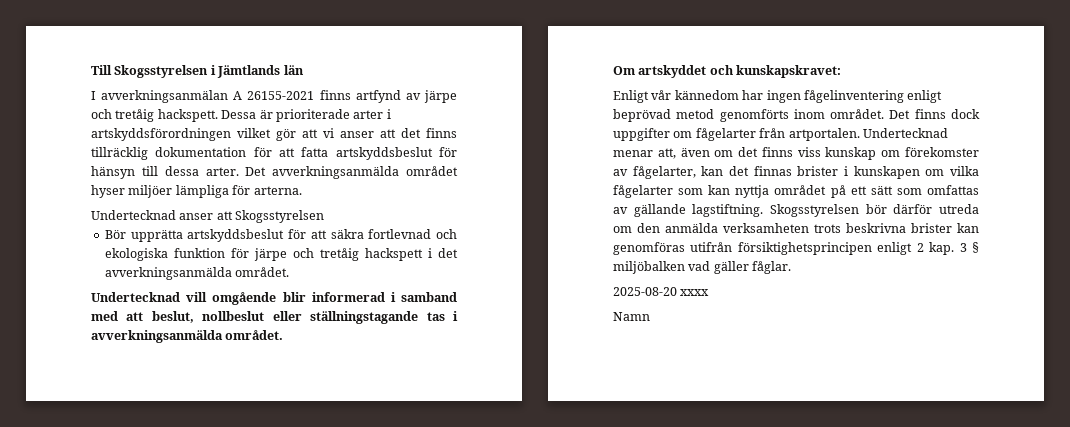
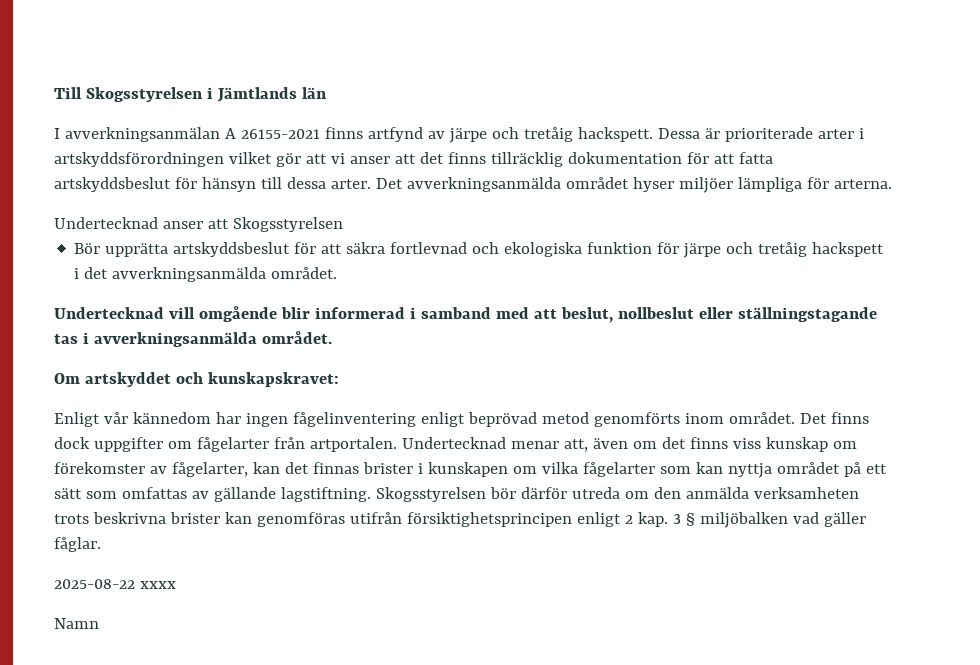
- 2025-08-20 xxxx
+ 2025-08-22 xxxx

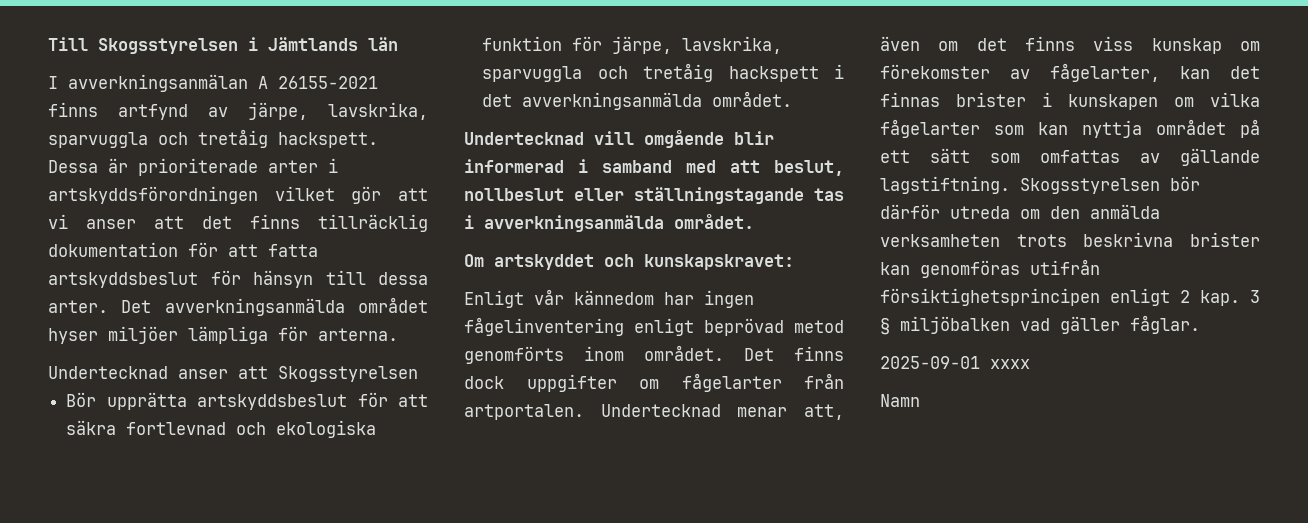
- I avverkningsanmälan A 26155-2021 finns artfynd av järpe och tretåig hackspett.
+ I avverkningsanmälan A 26155-2021 finns artfynd av järpe, lavskrika, sparvuggla och tretåig hackspett.
- Bör upprätta artskyddsbeslut för att säkra fortlevnad och ekologiska funktion för järpe och tretåig hackspett i det avverkningsanmälda området.
+ Bör upprätta artskyddsbeslut för att säkra fortlevnad och ekologiska funktion för järpe, lavskrika, sparvuggla och tretåig hackspett i det avverkningsanmälda området.
- 2025-08-22 xxxx
+ 2025-09-01 xxxx

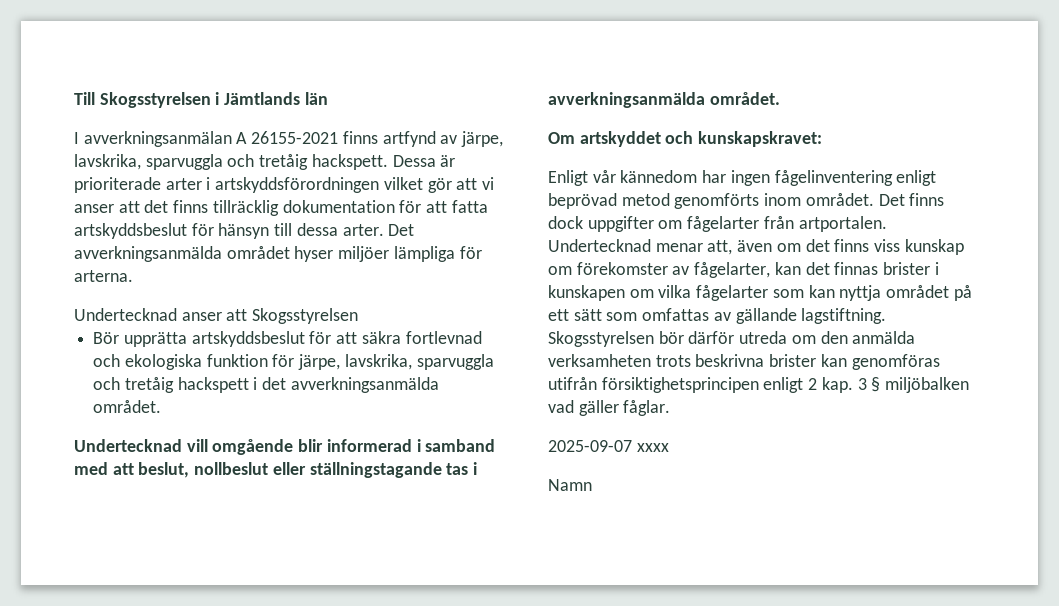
- 2025-09-01 xxxx
+ 2025-09-07 xxxx

